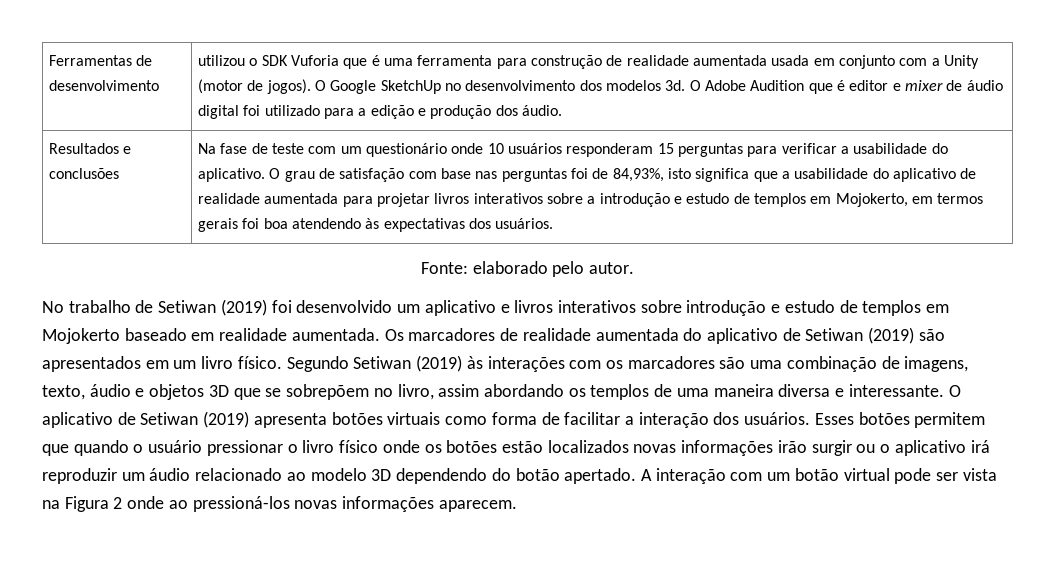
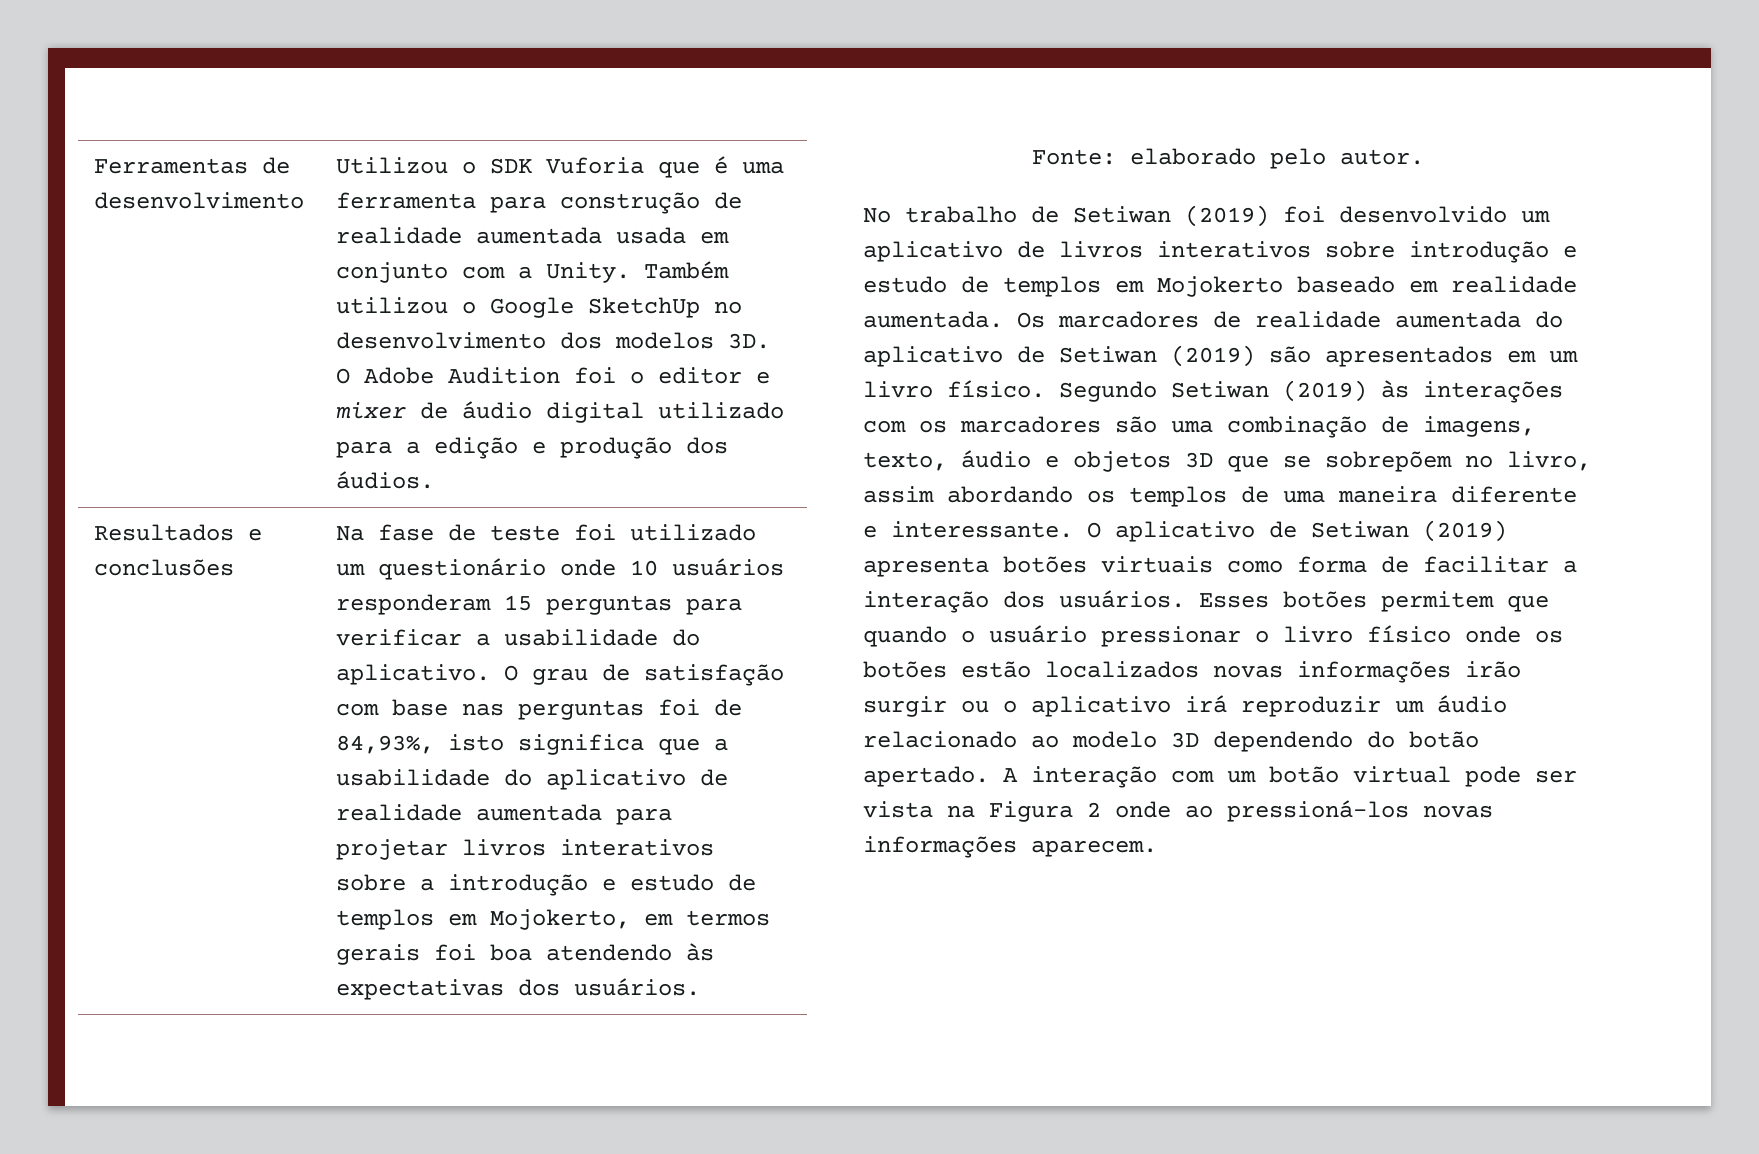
- utilizou o SDK Vuforia que é uma ferramenta para construção de realidade aumentada usada em conjunto com a Unity (motor de jogos). O Google SketchUp no desenvolvimento dos modelos 3d.
+ Utilizou o SDK Vuforia que é uma ferramenta para construção de realidade aumentada usada em conjunto com a Unity. Também utilizou o Google SketchUp no desenvolvimento dos modelos 3D.
- O Adobe Audition que é editor e mixer de áudio digital foi utilizado para a edição e produção dos áudio.
+ O Adobe Audition foi o editor e mixer de áudio digital utilizado para a edição e produção dos áudios.
- Na fase de teste com um questionário onde 10 usuários responderam 15 perguntas para verificar a usabilidade do aplicativo.
+ Na fase de teste foi utilizado um questionário onde 10 usuários responderam 15 perguntas para verificar a usabilidade do aplicativo.
- No trabalho de Setiwan (2019) foi desenvolvido um aplicativo e livros interativos sobre introdução e estudo de templos em Mojokerto baseado em realidade aumentada.
+ No trabalho de Setiwan (2019) foi desenvolvido um aplicativo de livros interativos sobre introdução e estudo de templos em Mojokerto baseado em realidade aumentada.
- Segundo Setiwan (2019) às interações com os marcadores são uma combinação de imagens, texto, áudio e objetos 3D que se sobrepõem no livro, assim abordando os templos de uma maneira diversa e interessante.
+ Segundo Setiwan (2019) às interações com os marcadores são uma combinação de imagens, texto, áudio e objetos 3D que se sobrepõem no livro, assim abordando os templos de uma maneira diferente e interessante.

